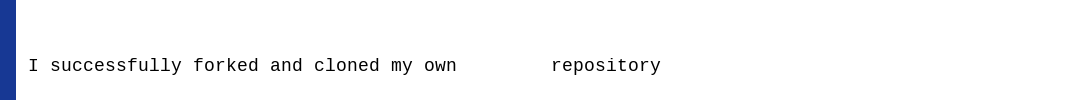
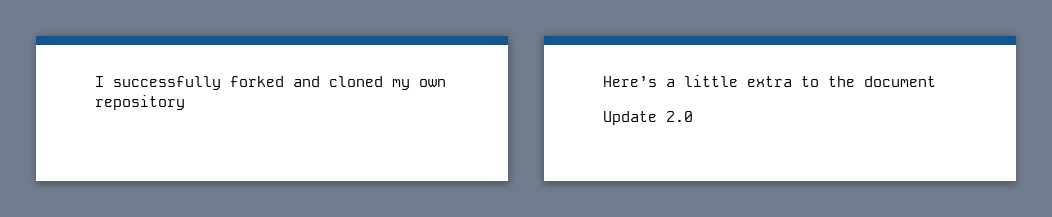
+ Here’s a little extra to the document
+ Update 2.0

